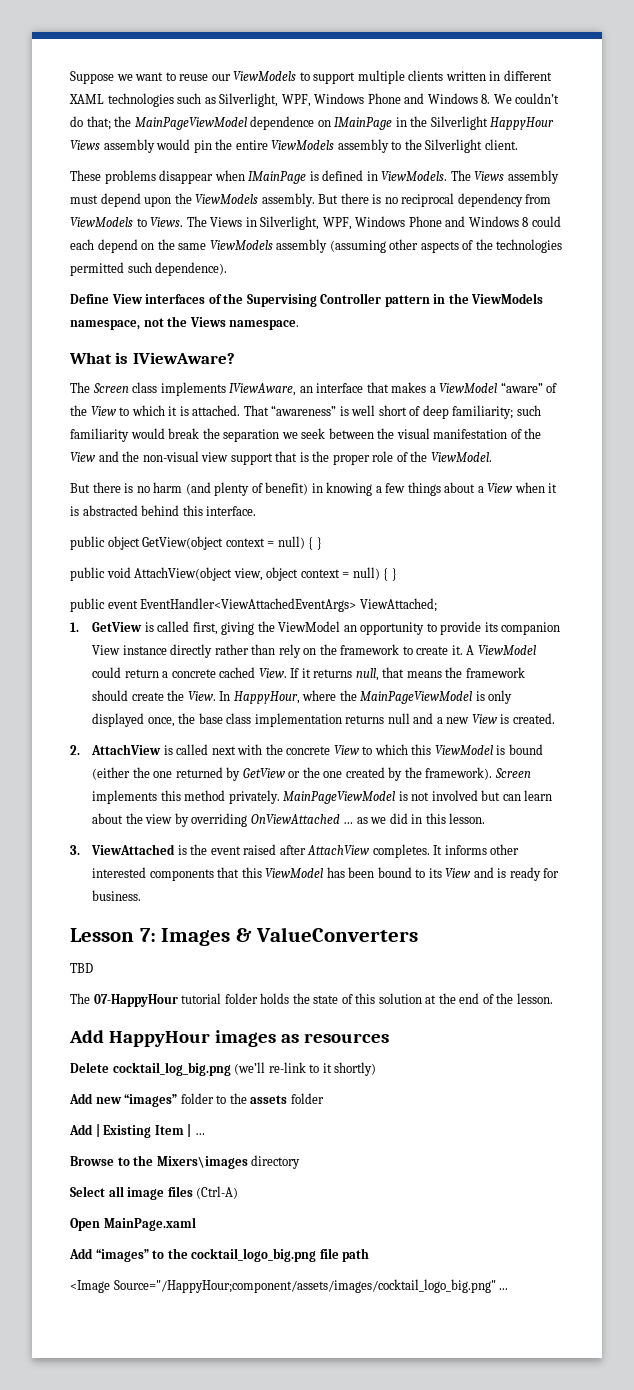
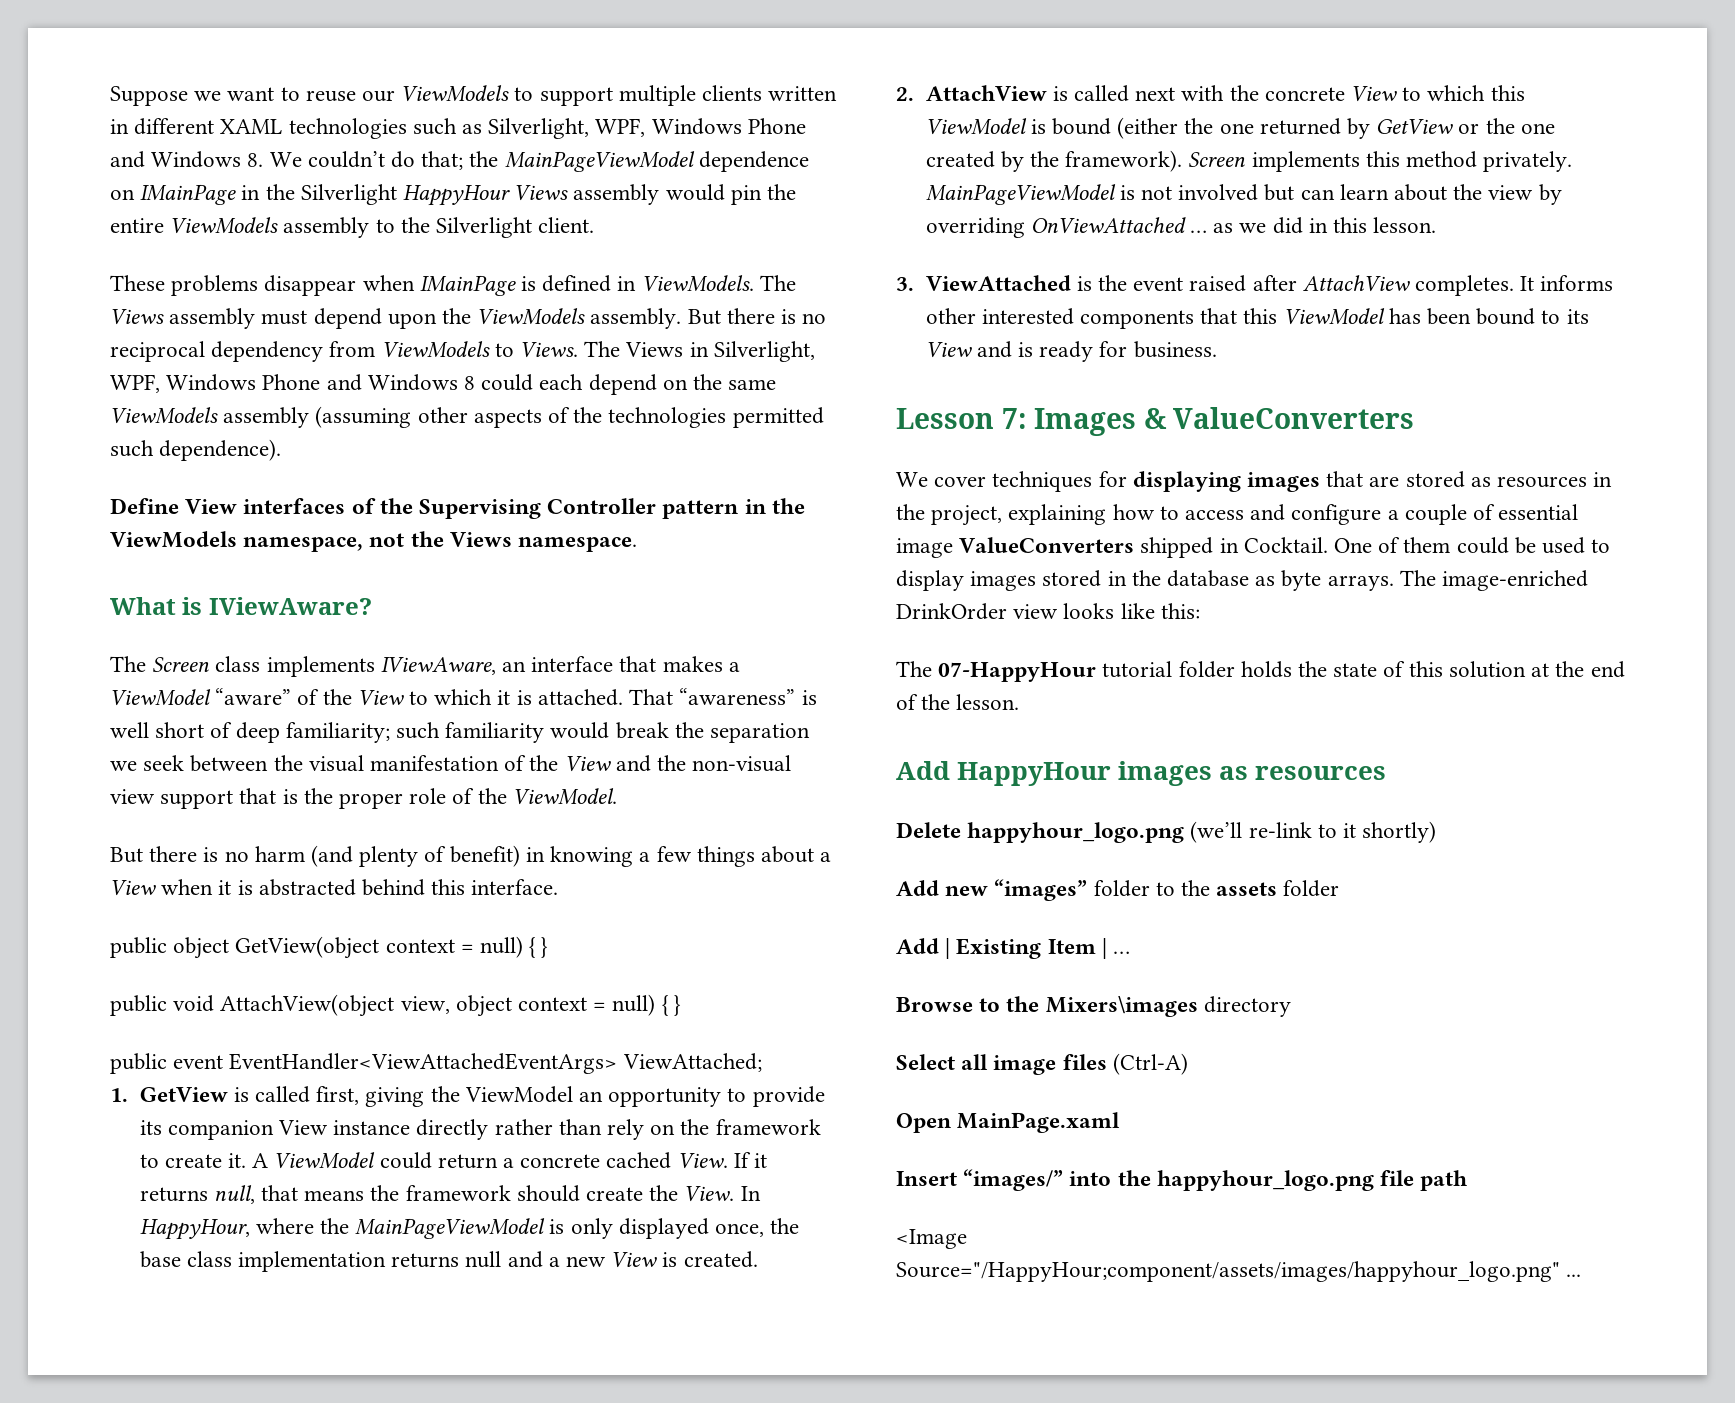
- TBD
+ We cover techniques for displaying images that are stored as resources in the project, explaining how to access and configure a couple of essential image ValueConverters shipped in Cocktail. One of them could be used to display images stored in the database as byte arrays. The image-enriched DrinkOrder view looks like this:
- Delete cocktail_log_big.png (we’ll re-link to it shortly)
+ Delete happyhour_logo.png (we’ll re-link to it shortly)
- Add “images” to the cocktail_logo_big.png file path
+ Insert “images/” into the happyhour_logo.png file path
- <Image Source="/HappyHour;component/assets/images/cocktail_logo_big.png" ...
+ <Image Source="/HappyHour;component/assets/images/happyhour_logo.png" ...

